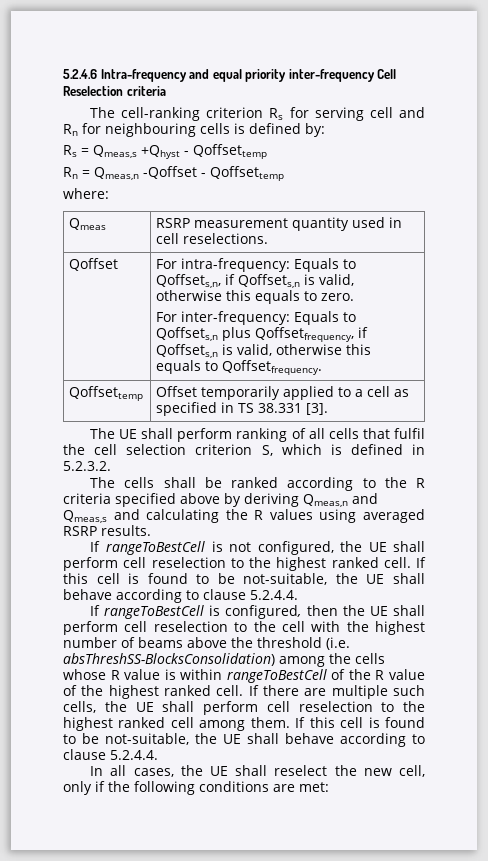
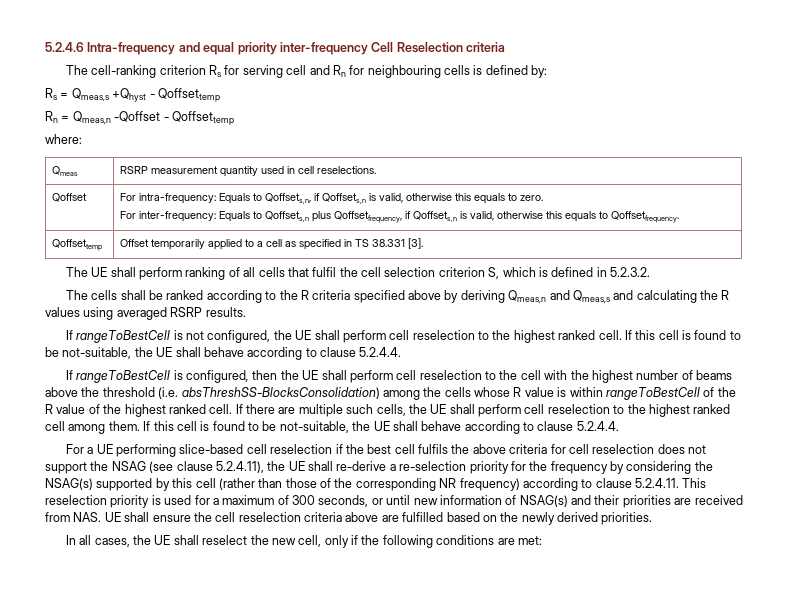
+ For a UE performing slice-based cell reselection if the best cell fulfils the above criteria for cell reselection does not support the NSAG (see clause 5.2.4.11), the UE shall re-derive a re-selection priority for the frequency by considering the NSAG(s) supported by this cell (rather than those of the corresponding NR frequency) according to clause 5.2.4.11. This reselection priority is used for a maximum of 300 seconds, or until new information of NSAG(s) and their priorities are received from NAS. UE shall ensure the cell reselection criteria above are fulfilled based on the newly derived priorities.

